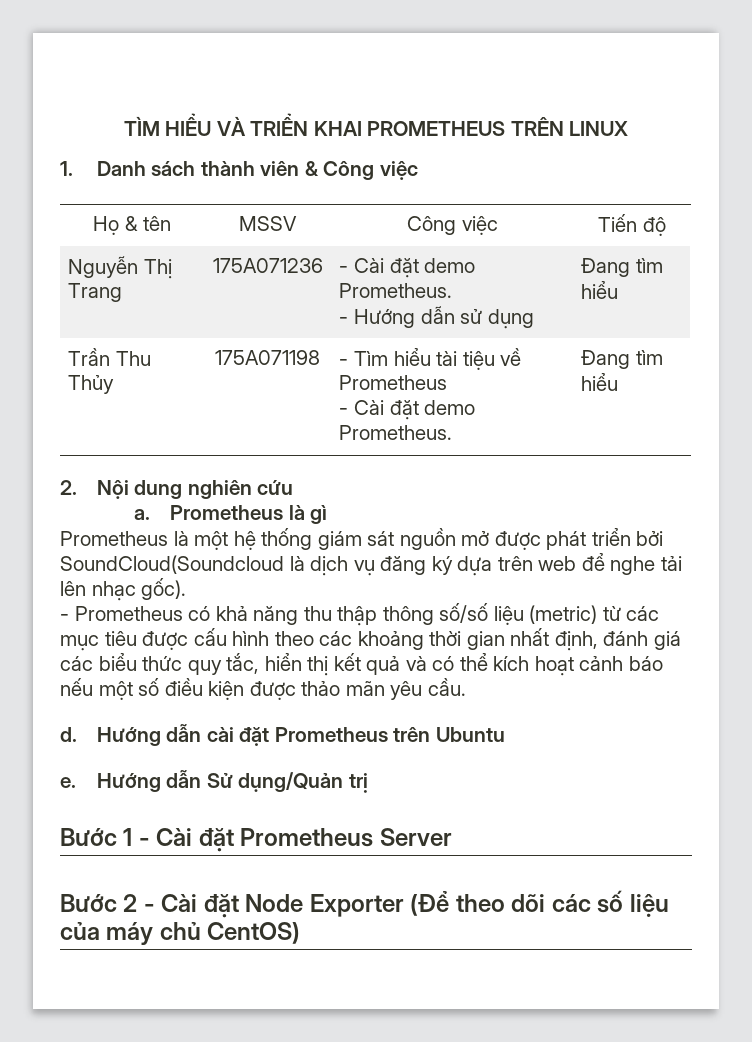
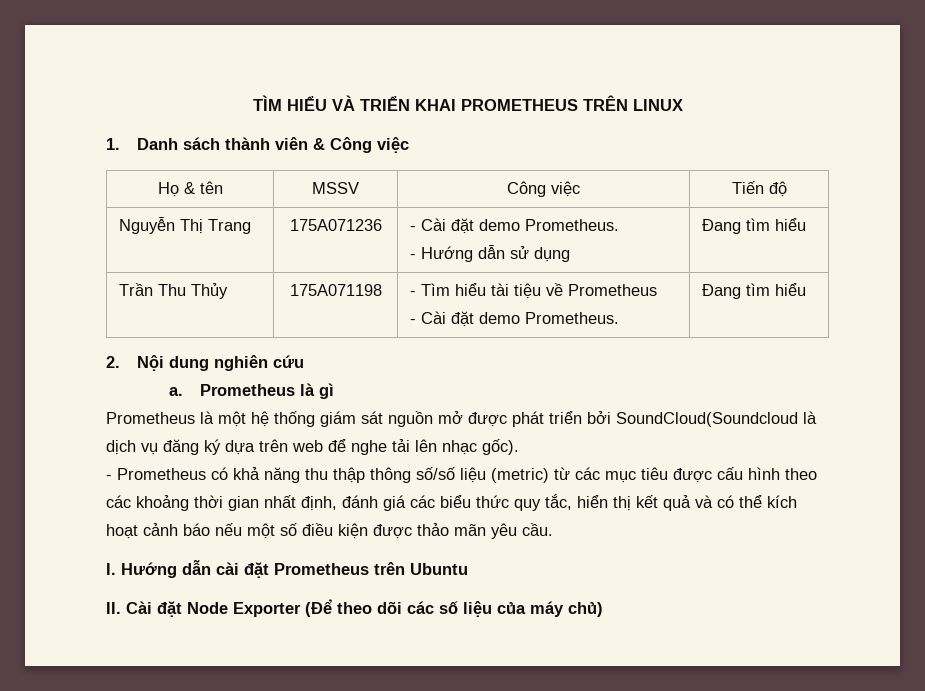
- d. Hướng dẫn cài đặt Prometheus trên Ubuntu
+ I. Hướng dẫn cài đặt Prometheus trên Ubuntu
- e. Hướng dẫn Sử dụng/Quản trị
- Bước 1 - Cài đặt Prometheus Server
- Bước 2 - Cài đặt Node Exporter (Để theo dõi các số liệu của máy chủ CentOS)
+ II. Cài đặt Node Exporter (Để theo dõi các số liệu của máy chủ)

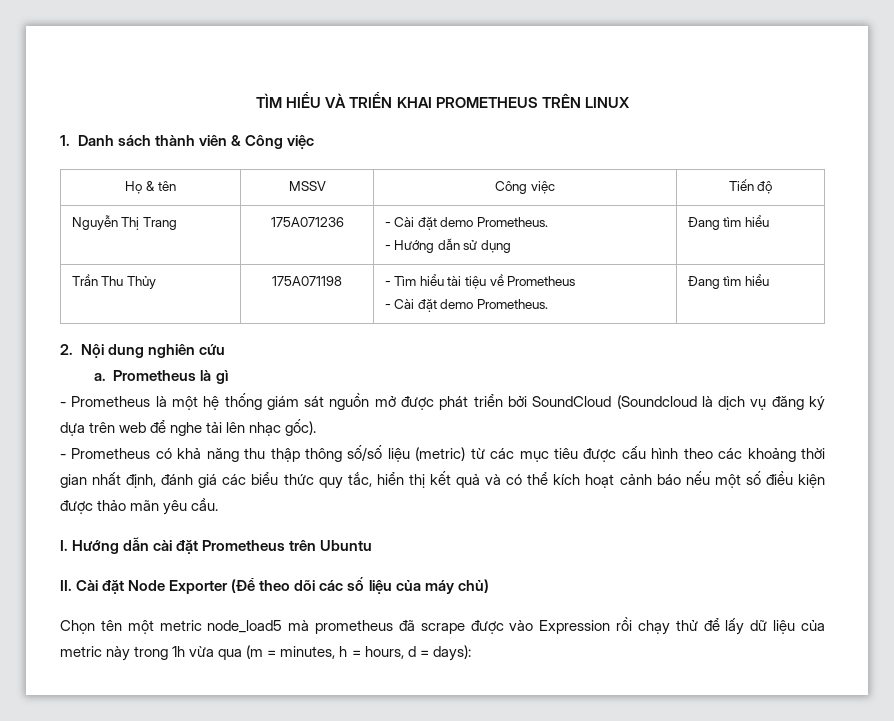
- Prometheus là một hệ thống giám sát nguồn mở được phát triển bởi SoundCloud(Soundcloud là dịch vụ đăng ký dựa trên web để nghe tải lên nhạc gốc).
+ - Prometheus là một hệ thống giám sát nguồn mở được phát triển bởi SoundCloud (Soundcloud là dịch vụ đăng ký dựa trên web để nghe tải lên nhạc gốc).
+ Chọn tên một metric node_load5 mà prometheus đã scrape được vào Expression rồi chạy thử để lấy dữ liệu của metric này trong 1h vừa qua (m = minutes, h = hours, d = days):

